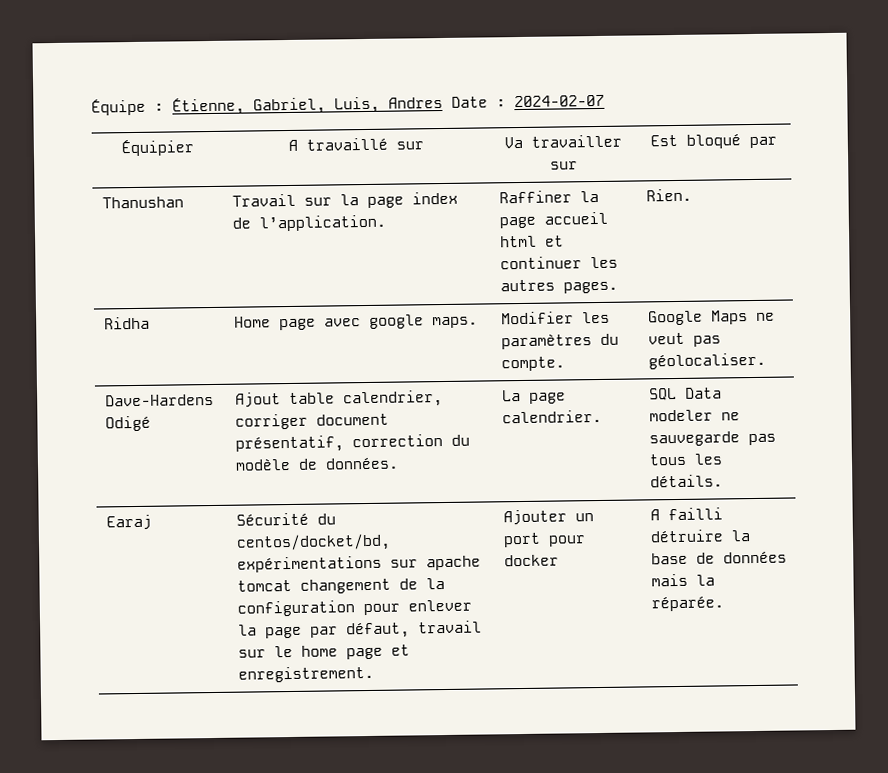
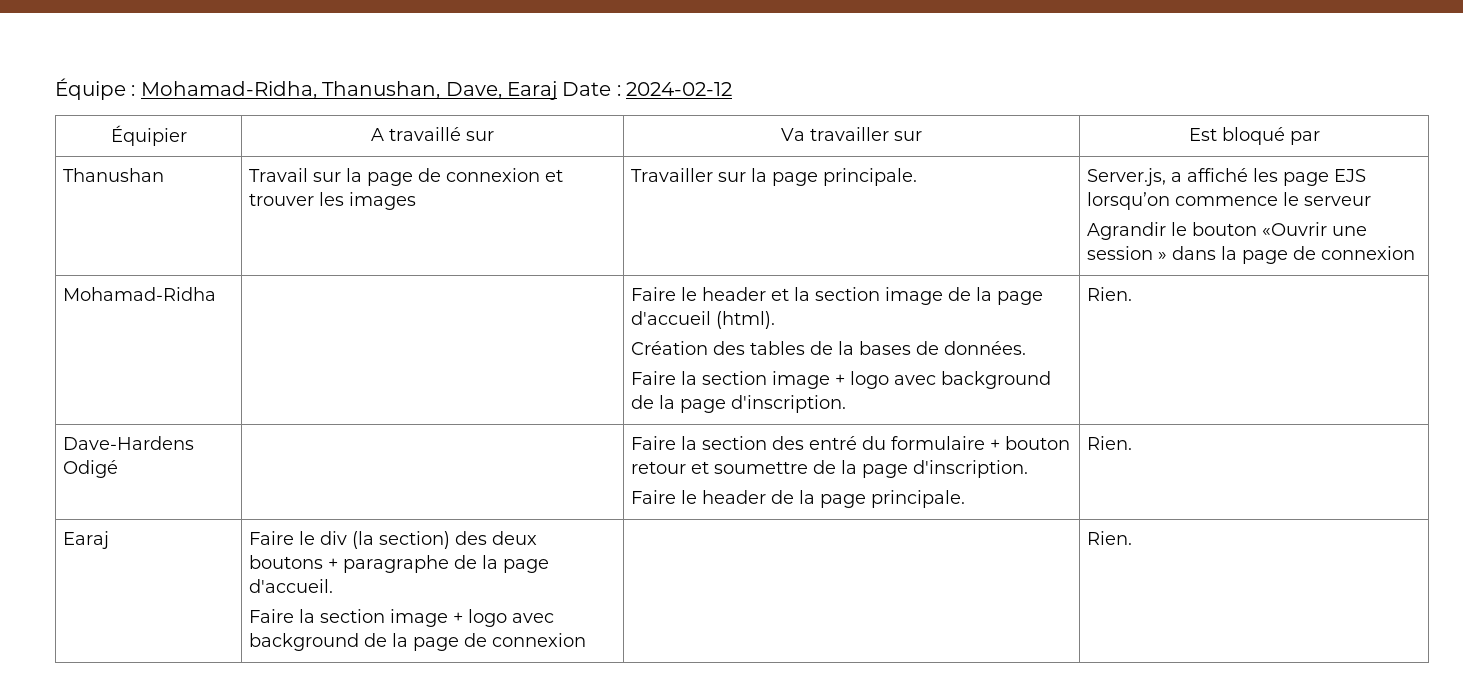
- Équipe : Étienne, Gabriel, Luis, Andres Date : 2024-02-07
+ Équipe : Mohamad-Ridha, Thanushan, Dave, Earaj Date : 2024-02-12
- Thanushan | Travail sur la page index de l’application. | Raffiner la page accueil html et continuer les autres pages. | Rien.
- Ridha | Home page avec google maps. | Modifier les paramètres du compte. | Google Maps ne veut pas géolocaliser.
- Dave-Hardens Odigé | Ajout table calendrier, corriger document présentatif, correction du modèle de données. | La page calendrier. | SQL Data modeler ne sauvegarde pas tous les détails.
- Earaj | Sécurité du centos/docket/bd, expérimentations sur apache tomcat changement de la configuration pour enlever la page par défaut, travail sur le home page et enregistrement. | Ajouter un port pour docker | A failli détruire la base de données mais la réparée.
+ Thanushan | Travail sur la page de connexion et trouver les images | Travailler sur la page principale. | Server.js, a affiché les page EJS lorsqu’on commence le serveur
+ Agrandir le bouton «Ouvrir une session » dans la page de connexion
+ Mohamad-Ridha | | Faire le header et la section image de la page d'accueil (html).
+ Création des tables de la bases de données.
+ Faire la section image + logo avec background de la page d'inscription. | Rien.
+ Dave-Hardens Odigé | | Faire la section des entré du formulaire + bouton retour et soumettre de la page d'inscription.
+ Faire le header de la page principale. | Rien.
+ Earaj | Faire le div (la section) des deux boutons + paragraphe de la page d'accueil.
+ Faire la section image + logo avec background de la page de connexion | | Rien.

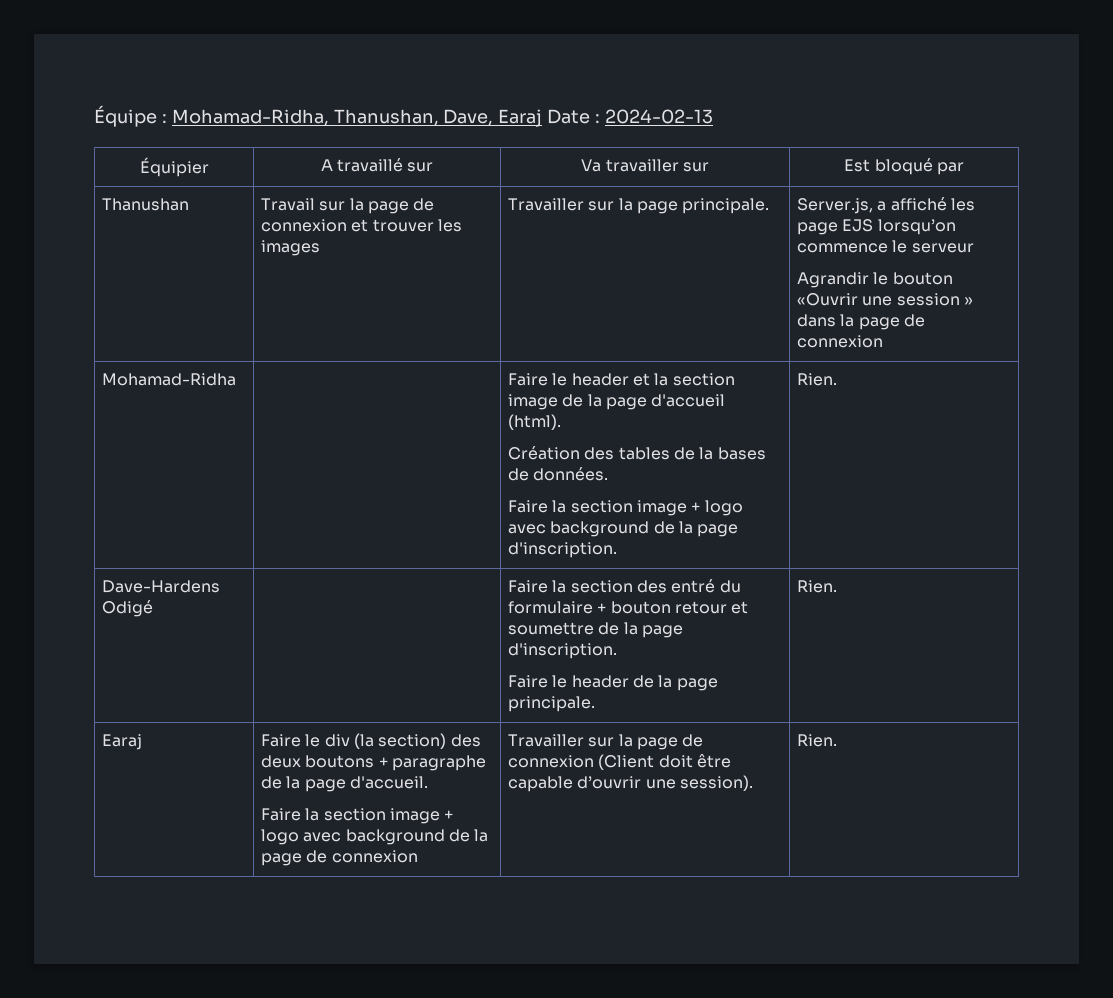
- Équipe : Mohamad-Ridha, Thanushan, Dave, Earaj Date : 2024-02-12
+ Équipe : Mohamad-Ridha, Thanushan, Dave, Earaj Date : 2024-02-13
+ Travailler sur la page de connexion (Client doit être capable d’ouvrir une session).

